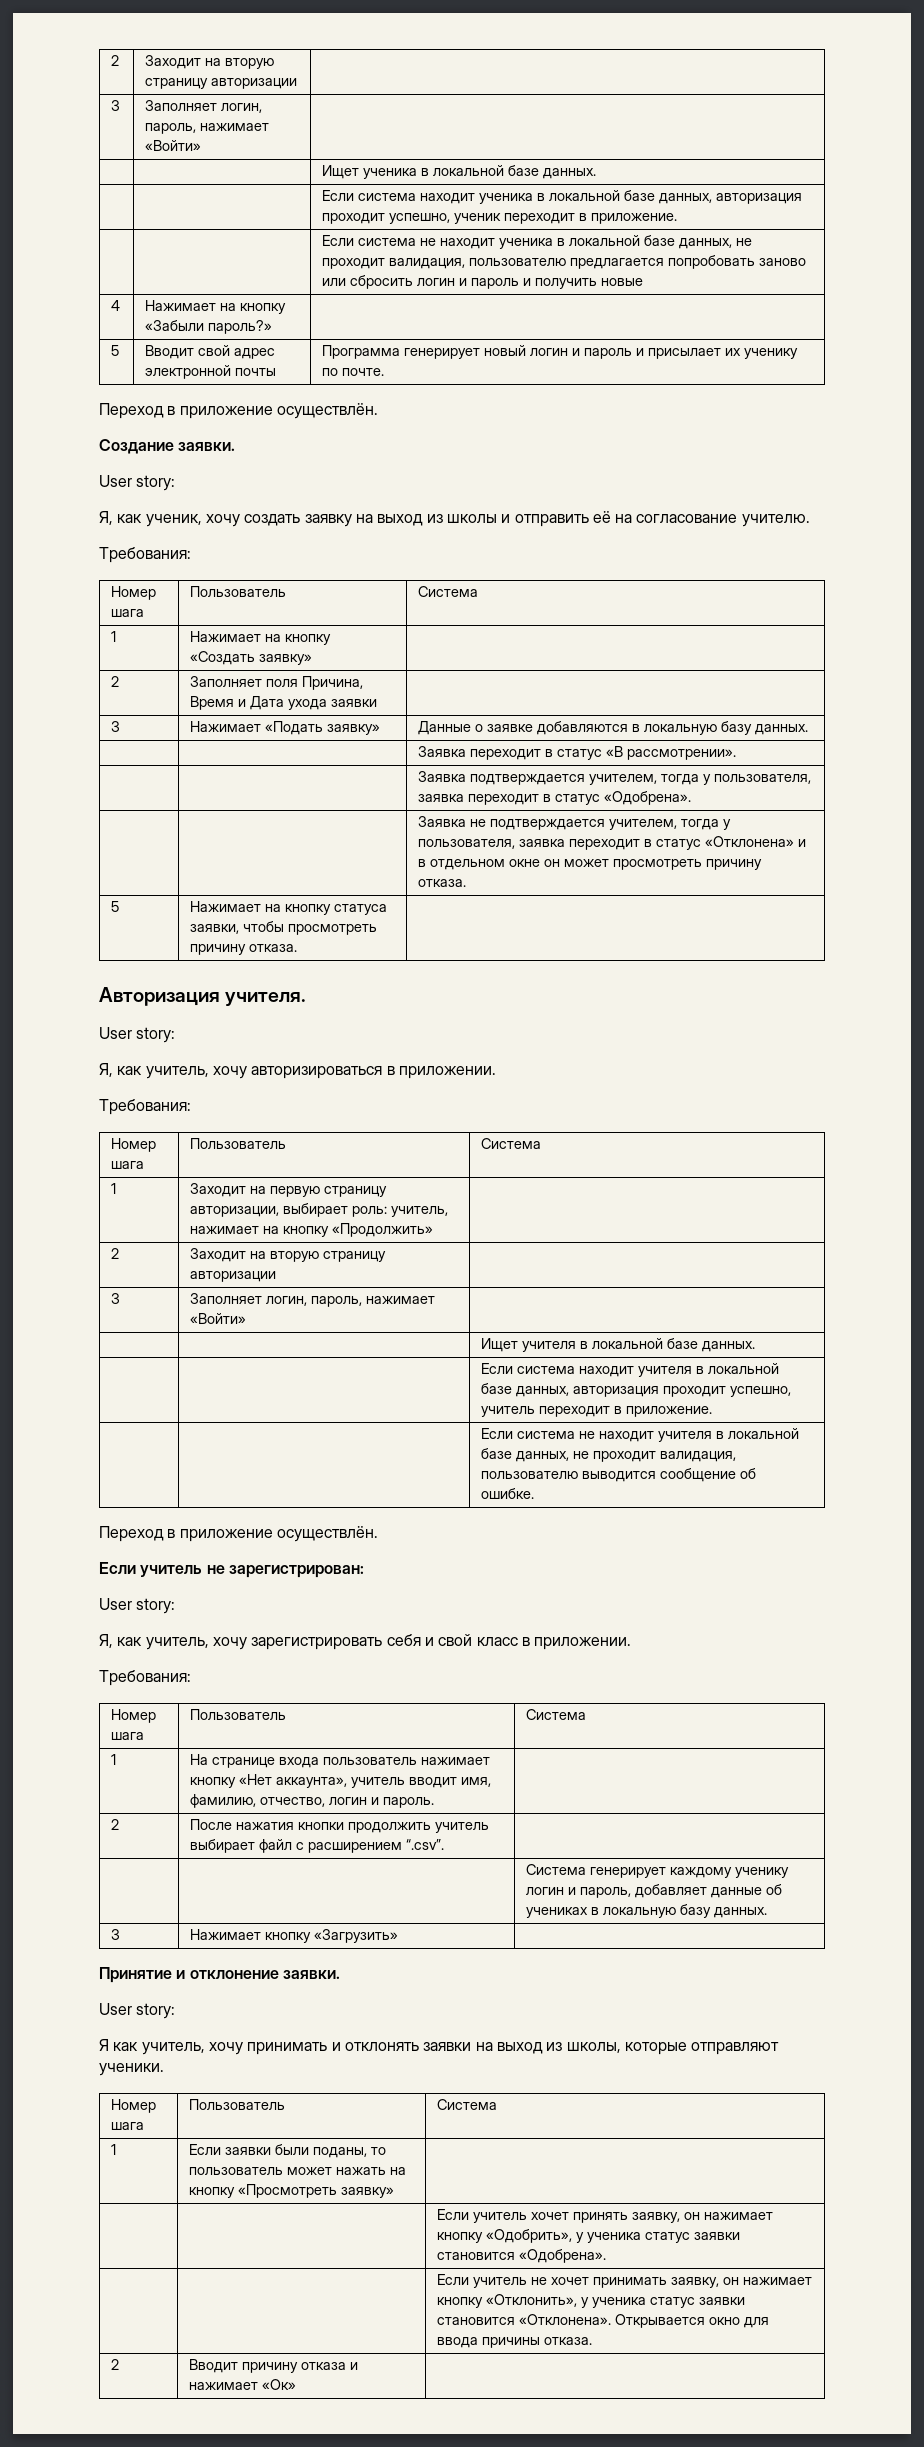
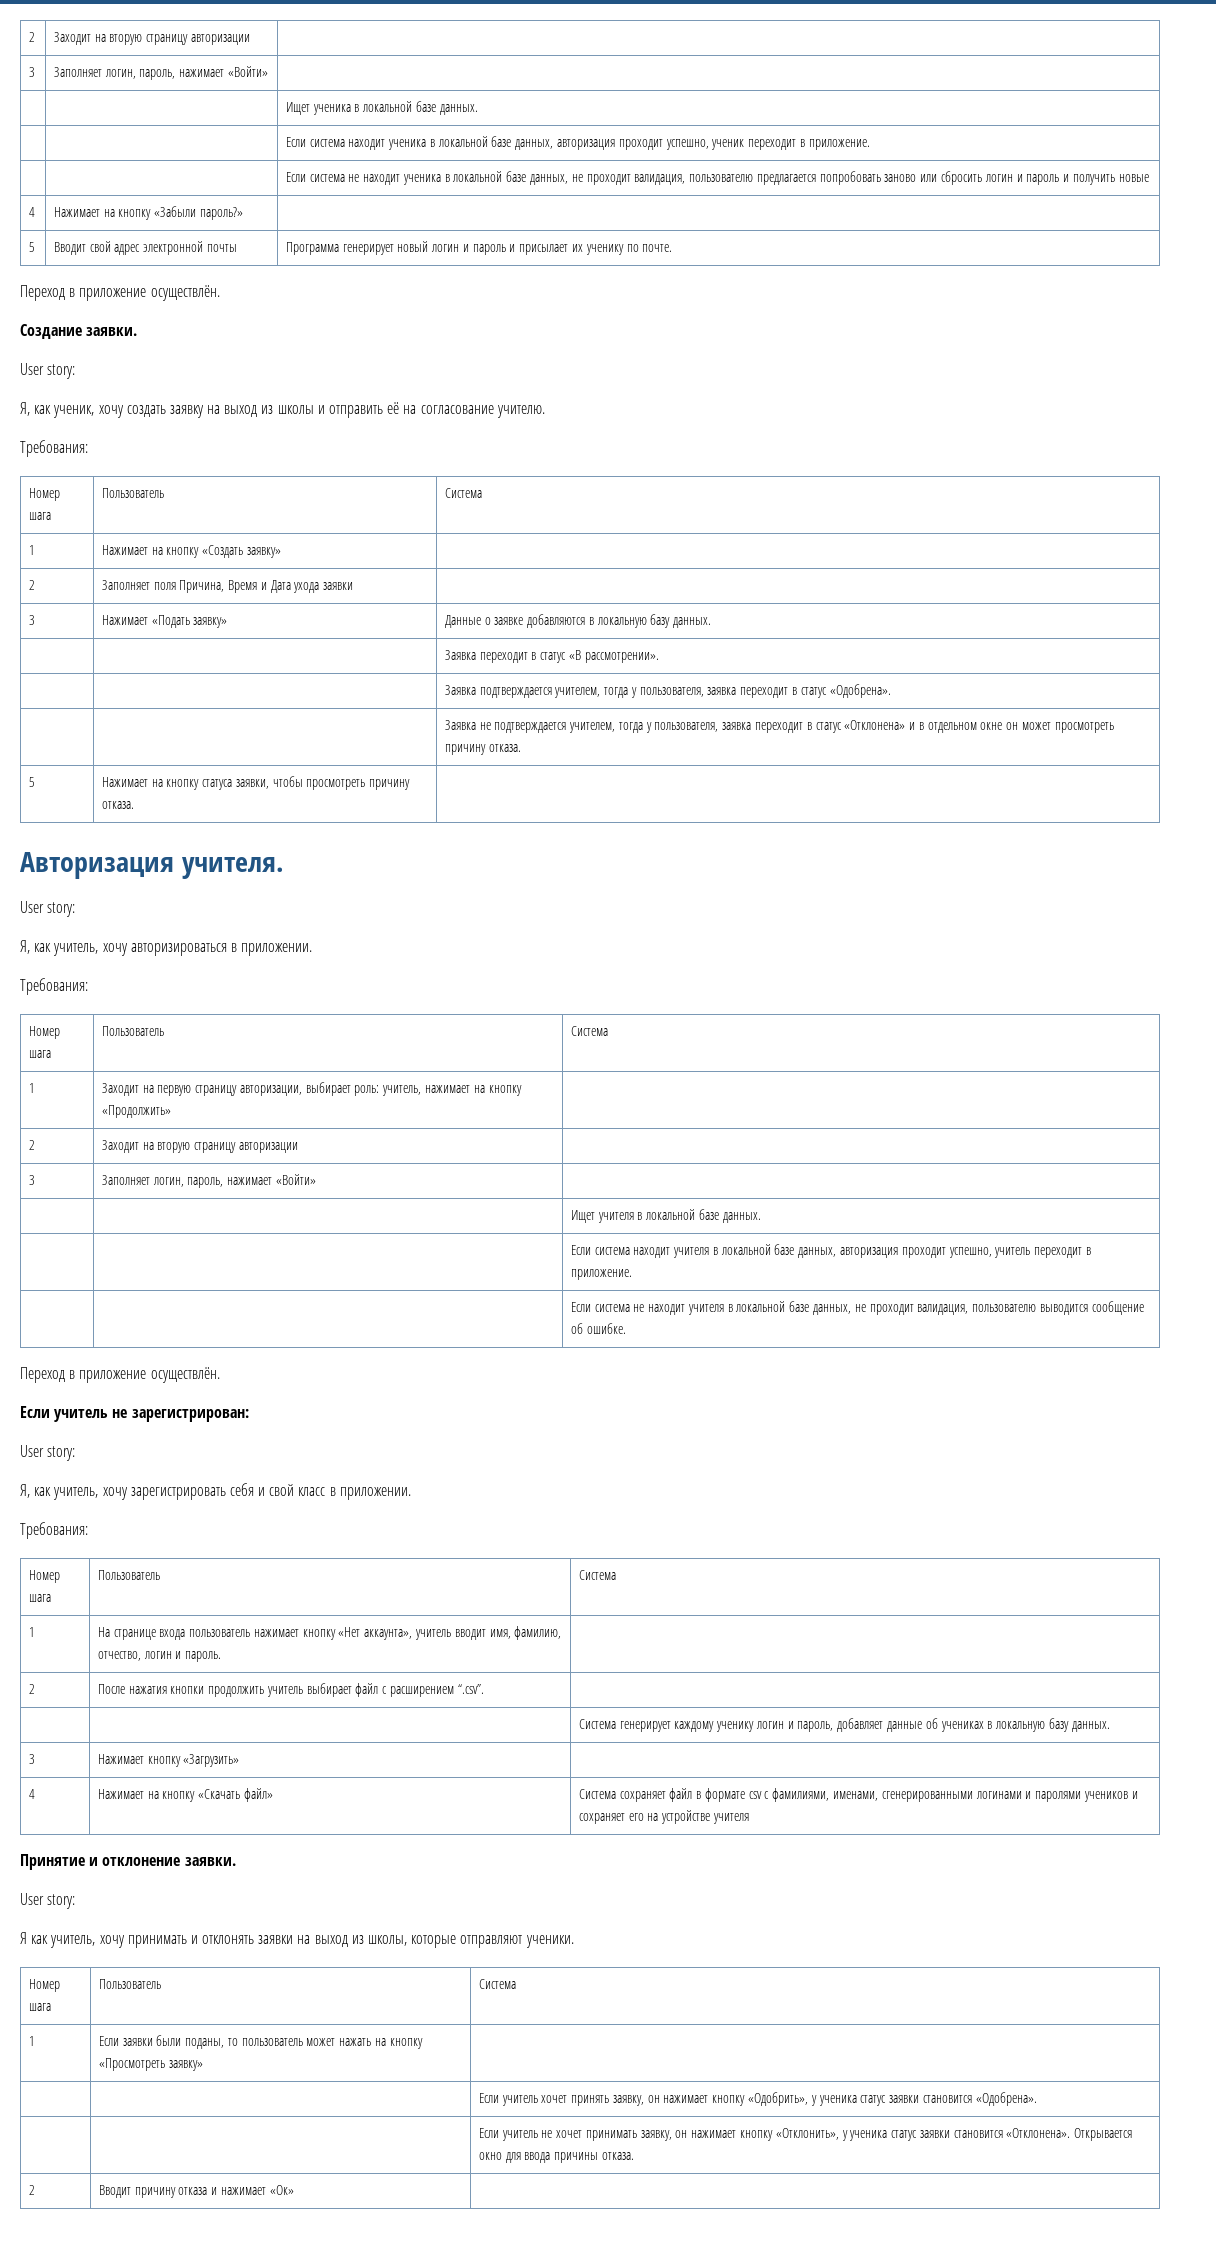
+ 4 | Нажимает на кнопку «Скачать файл» | Система сохраняет файл в формате csv с фамилиями, именами, сгенерированными логинами и паролями учеников и сохраняет его на устройстве учителя

